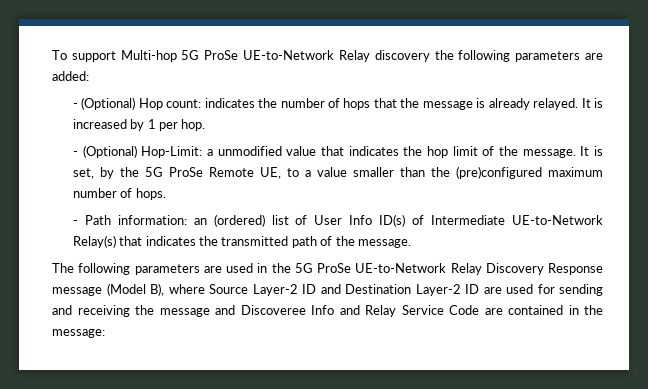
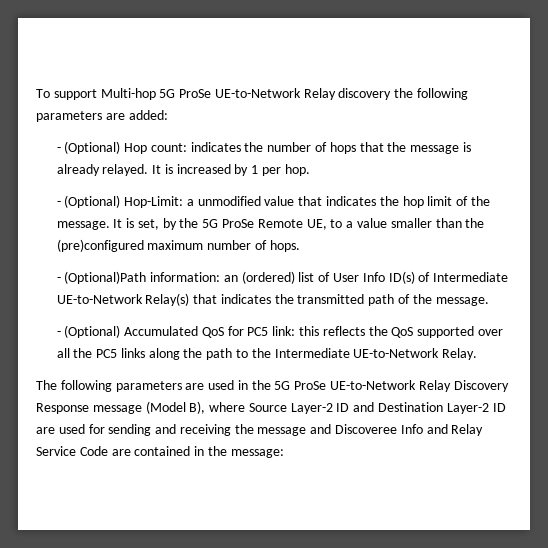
- - Path information: an (ordered) list of User Info ID(s) of Intermediate UE-to-Network Relay(s) that indicates the transmitted path of the message.
+ - (Optional)Path information: an (ordered) list of User Info ID(s) of Intermediate UE-to-Network Relay(s) that indicates the transmitted path of the message.
+ - (Optional) Accumulated QoS for PC5 link: this reflects the QoS supported over all the PC5 links along the path to the Intermediate UE-to-Network Relay.

